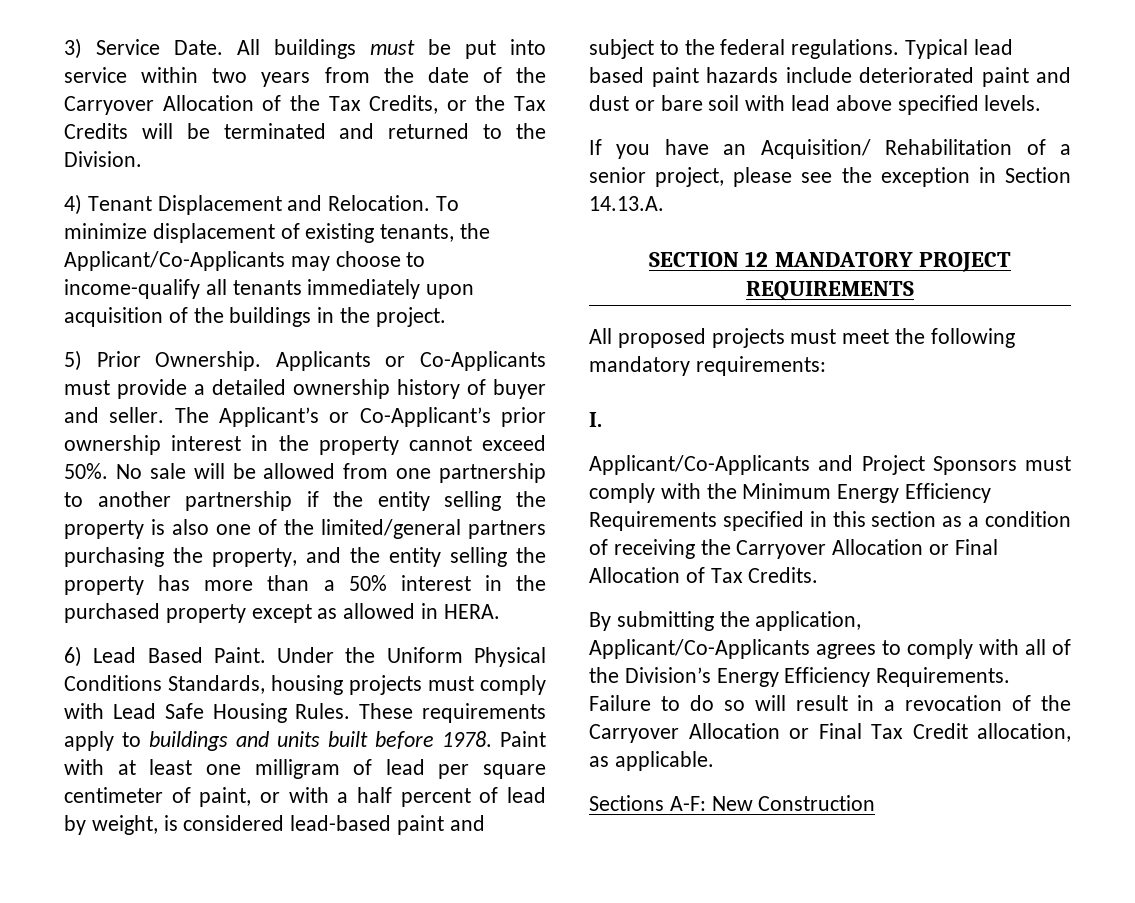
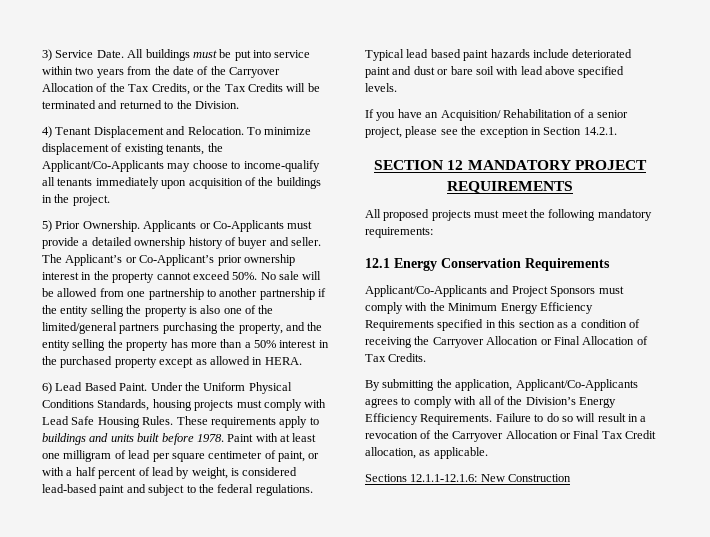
- If you have an Acquisition/ Rehabilitation of a senior project, please see the exception in Section 14.13.A.
+ If you have an Acquisition/ Rehabilitation of a senior project, please see the exception in Section 14.2.1.
- I.
+ 12.1 Energy Conservation Requirements
- Sections A-F: New Construction
+ Sections 12.1.1-12.1.6: New Construction

